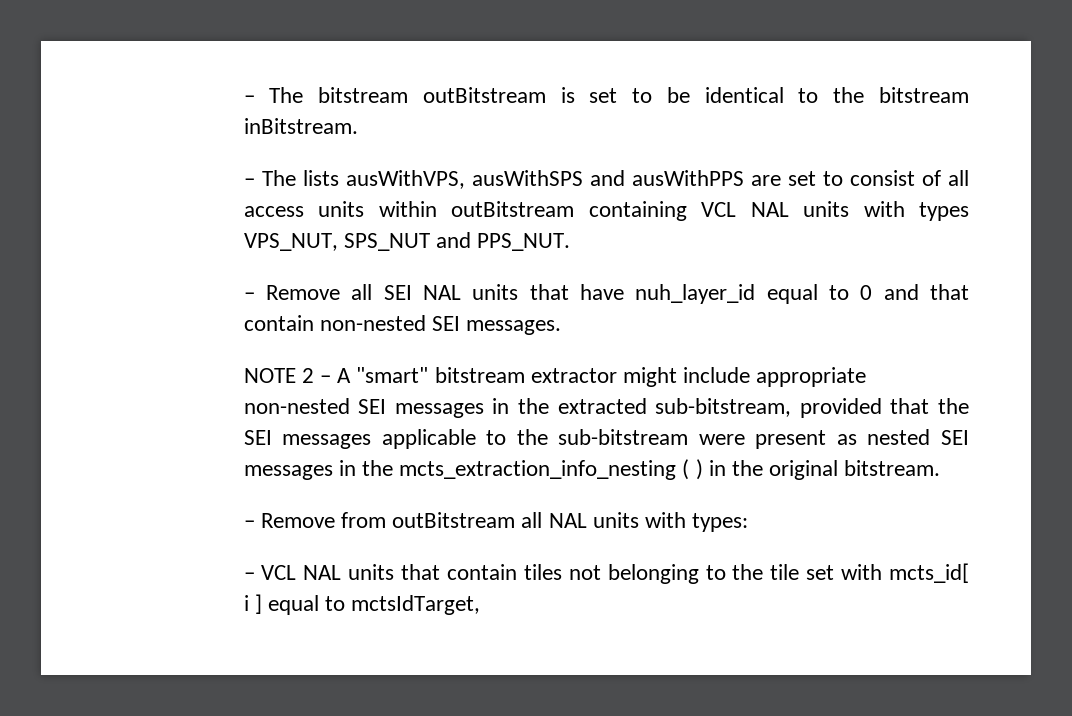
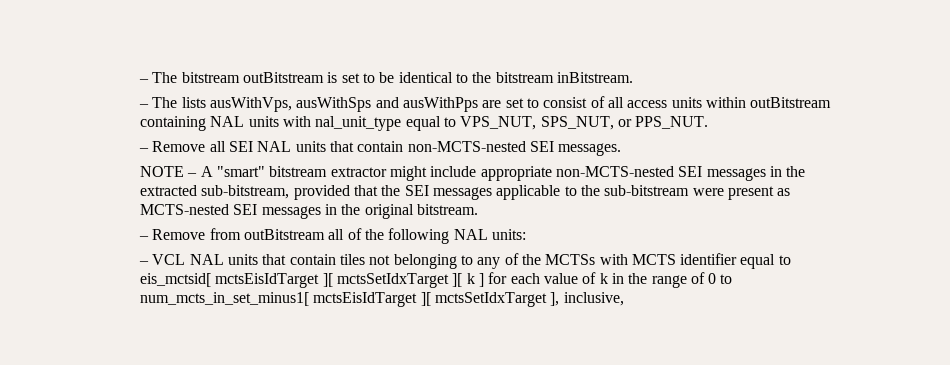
- – The lists ausWithVPS, ausWithSPS and ausWithPPS are set to consist of all access units within outBitstream containing VCL NAL units with types VPS_NUT, SPS_NUT and PPS_NUT.
+ – The lists ausWithVps, ausWithSps and ausWithPps are set to consist of all access units within outBitstream containing NAL units with nal_unit_type equal to VPS_NUT, SPS_NUT, or PPS_NUT.
- – Remove all SEI NAL units that have nuh_layer_id equal to 0 and that contain non-nested SEI messages.
+ – Remove all SEI NAL units that contain non-MCTS-nested SEI messages.
- NOTE 2 – A "smart" bitstream extractor might include appropriate non-nested SEI messages in the extracted sub-bitstream, provided that the SEI messages applicable to the sub-bitstream were present as nested SEI messages in the mcts_extraction_info_nesting ( ) in the original bitstream.
+ NOTE – A "smart" bitstream extractor might include appropriate non-MCTS-nested SEI messages in the extracted sub-bitstream, provided that the SEI messages applicable to the sub-bitstream were present as MCTS-nested SEI messages in the original bitstream.
- – Remove from outBitstream all NAL units with types:
+ – Remove from outBitstream all of the following NAL units:
- – VCL NAL units that contain tiles not belonging to the tile set with mcts_id[ i ] equal to mctsIdTarget,
+ – VCL NAL units that contain tiles not belonging to any of the MCTSs with MCTS identifier equal to eis_mctsid[ mctsEisIdTarget ][ mctsSetIdxTarget ][ k ] for each value of k in the range of 0 to num_mcts_in_set_minus1[ mctsEisIdTarget ][ mctsSetIdxTarget ], inclusive,

